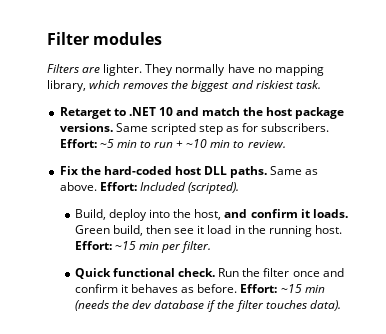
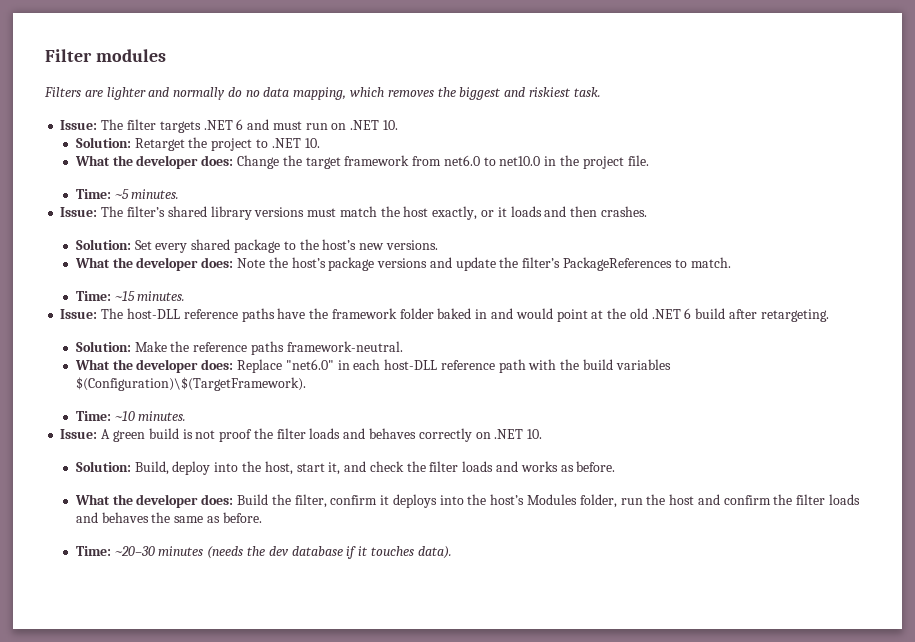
- Filters are lighter. They normally have no mapping library, which removes the biggest and riskiest task.
+ Filters are lighter and normally do no data mapping, which removes the biggest and riskiest task.
- Retarget to .NET 10 and match the host package versions. Same scripted step as for subscribers. Effort: ~5 min to run + ~10 min to review.
- Fix the hard-coded host DLL paths. Same as above. Effort: Included (scripted).
- Build, deploy into the host, and confirm it loads. Green build, then see it load in the running host. Effort: ~15 min per filter.
- Quick functional check. Run the filter once and confirm it behaves as before. Effort: ~15 min (needs the dev database if the filter touches data).
+ Issue: The filter targets .NET 6 and must run on .NET 10.
+ Solution: Retarget the project to .NET 10.
+ What the developer does: Change the target framework from net6.0 to net10.0 in the project file.
+ Time: ~5 minutes.
+ Issue: The filter’s shared library versions must match the host exactly, or it loads and then crashes.
+ Solution: Set every shared package to the host’s new versions.
+ What the developer does: Note the host’s package versions and update the filter’s PackageReferences to match.
+ Time: ~15 minutes.
+ Issue: The host-DLL reference paths have the framework folder baked in and would point at the old .NET 6 build after retargeting.
+ Solution: Make the reference paths framework-neutral.
+ What the developer does: Replace "net6.0" in each host-DLL reference path with the build variables $(Configuration)\$(TargetFramework).
+ Time: ~10 minutes.
+ Issue: A green build is not proof the filter loads and behaves correctly on .NET 10.
+ Solution: Build, deploy into the host, start it, and check the filter loads and works as before.
+ What the developer does: Build the filter, confirm it deploys into the host’s Modules folder, run the host and confirm the filter loads and behaves the same as before.
+ Time: ~20–30 minutes (needs the dev database if it touches data).

